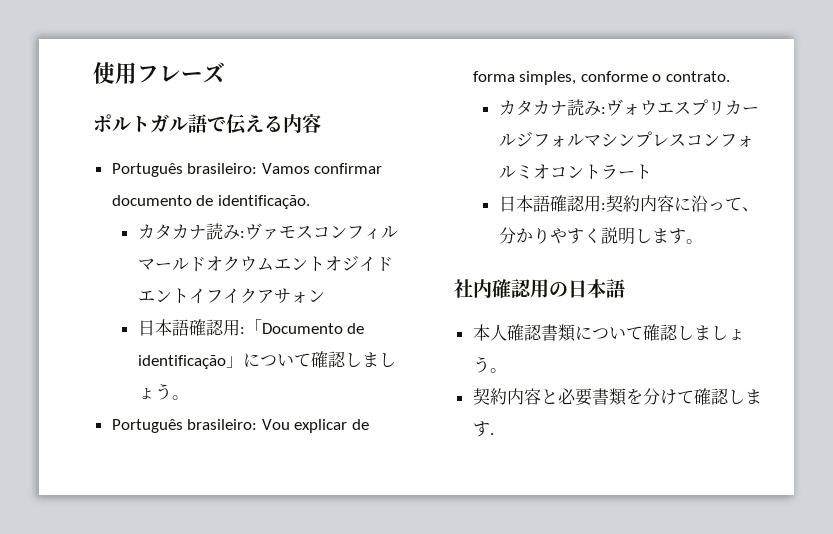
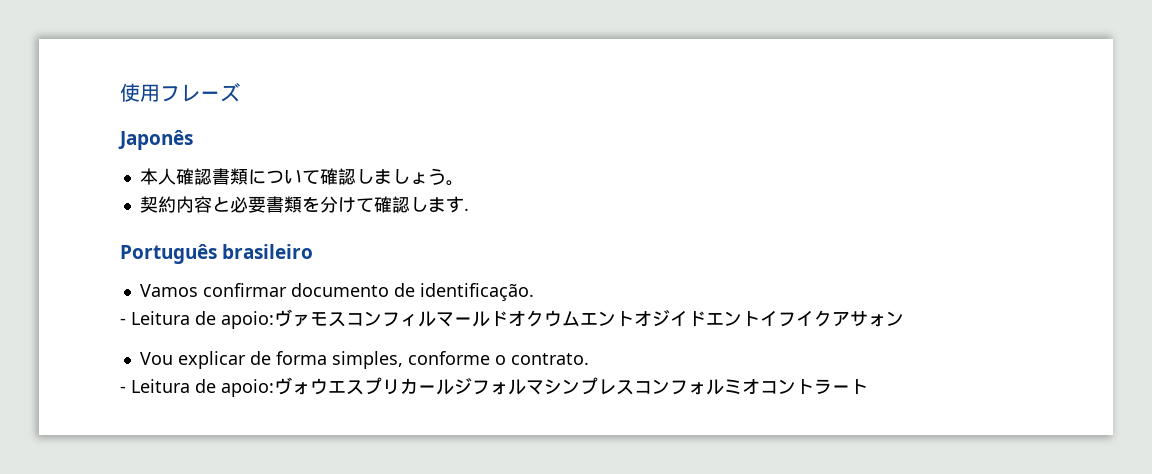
- ポルトガル語で伝える内容
- Português brasileiro: Vamos confirmar documento de identificação.
- カタカナ読み:ヴァモスコンフィルマールドオクウムエントオジイドエントイフイクアサォン
- 日本語確認用:「Documento de identificação」について確認しましょう。
- Português brasileiro: Vou explicar de forma simples, conforme o contrato.
- カタカナ読み:ヴォウエスプリカールジフォルマシンプレスコンフォルミオコントラート
- 日本語確認用:契約内容に沿って、分かりやすく説明します。
- 社内確認用の日本語
+ Japonês
+ Português brasileiro
+ Vamos confirmar documento de identificação.
+ - Leitura de apoio:ヴァモスコンフィルマールドオクウムエントオジイドエントイフイクアサォン
+ Vou explicar de forma simples, conforme o contrato.
+ - Leitura de apoio:ヴォウエスプリカールジフォルマシンプレスコンフォルミオコントラート

